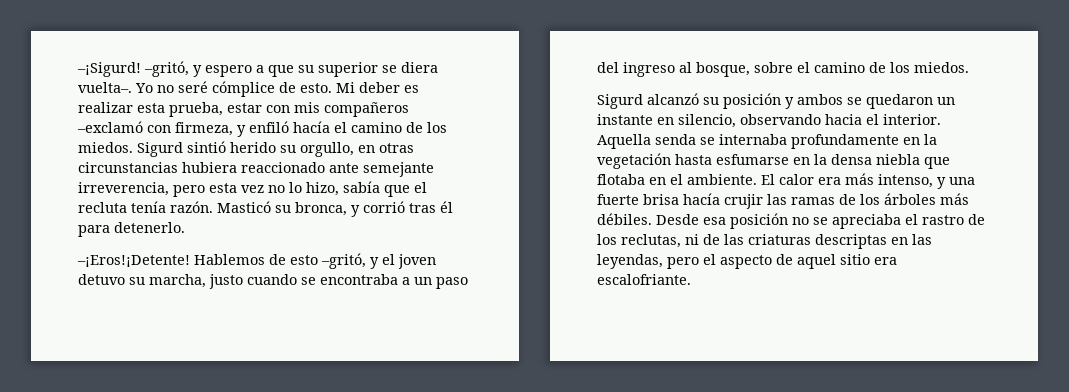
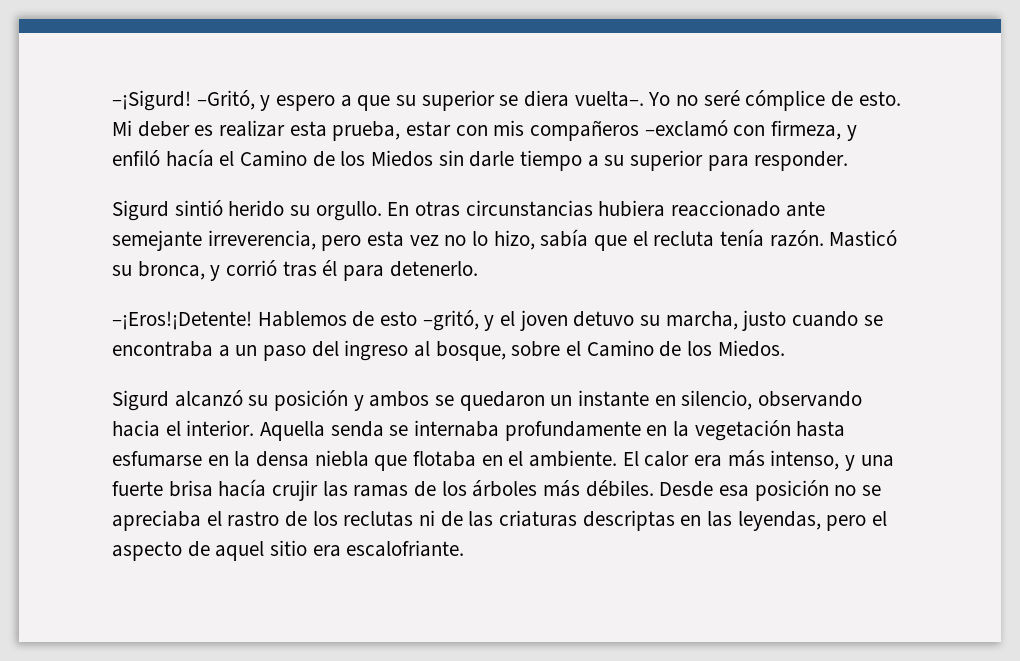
- –gritó, y espero a que su superior se diera vuelta–.
+ –Gritó, y espero a que su superior se diera vuelta–.
- Mi deber es realizar esta prueba, estar con mis compañeros –exclamó con firmeza, y enfiló hacía el camino de los miedos. Sigurd sintió herido su orgullo, en otras circunstancias hubiera reaccionado ante semejante irreverencia, pero esta vez no lo hizo, sabía que el recluta tenía razón.
+ Mi deber es realizar esta prueba, estar con mis compañeros –exclamó con firmeza, y enfiló hacía el Camino de los Miedos sin darle tiempo a su superior para responder.
+ Sigurd sintió herido su orgullo. En otras circunstancias hubiera reaccionado ante semejante irreverencia, pero esta vez no lo hizo, sabía que el recluta tenía razón.
- Hablemos de esto –gritó, y el joven detuvo su marcha, justo cuando se encontraba a un paso del ingreso al bosque, sobre el camino de los miedos.
+ Hablemos de esto –gritó, y el joven detuvo su marcha, justo cuando se encontraba a un paso del ingreso al bosque, sobre el Camino de los Miedos.
- Desde esa posición no se apreciaba el rastro de los reclutas, ni de las criaturas descriptas en las leyendas, pero el aspecto de aquel sitio era escalofriante.
+ Desde esa posición no se apreciaba el rastro de los reclutas ni de las criaturas descriptas en las leyendas, pero el aspecto de aquel sitio era escalofriante.

